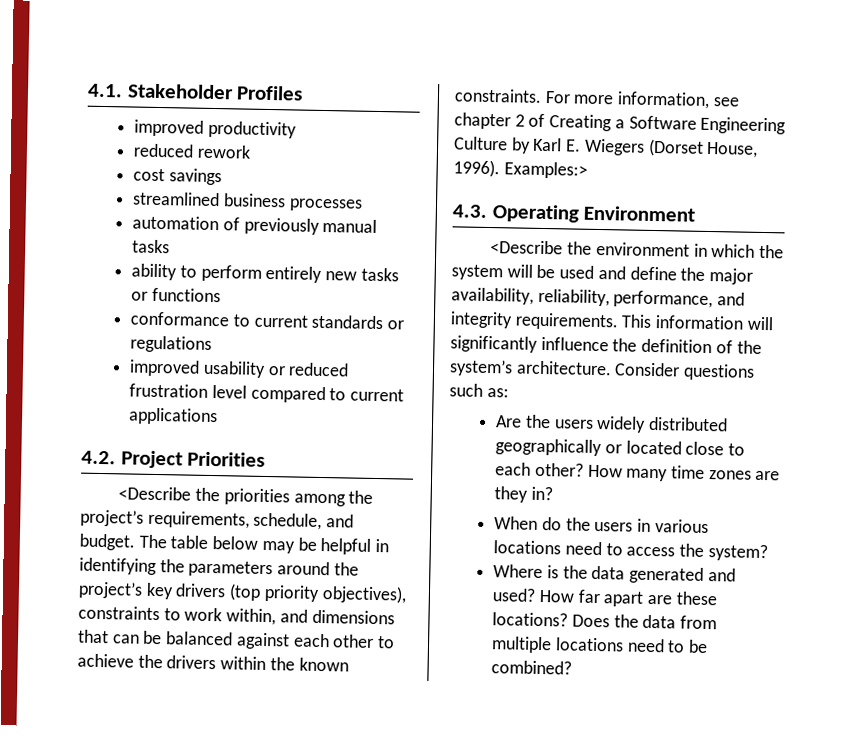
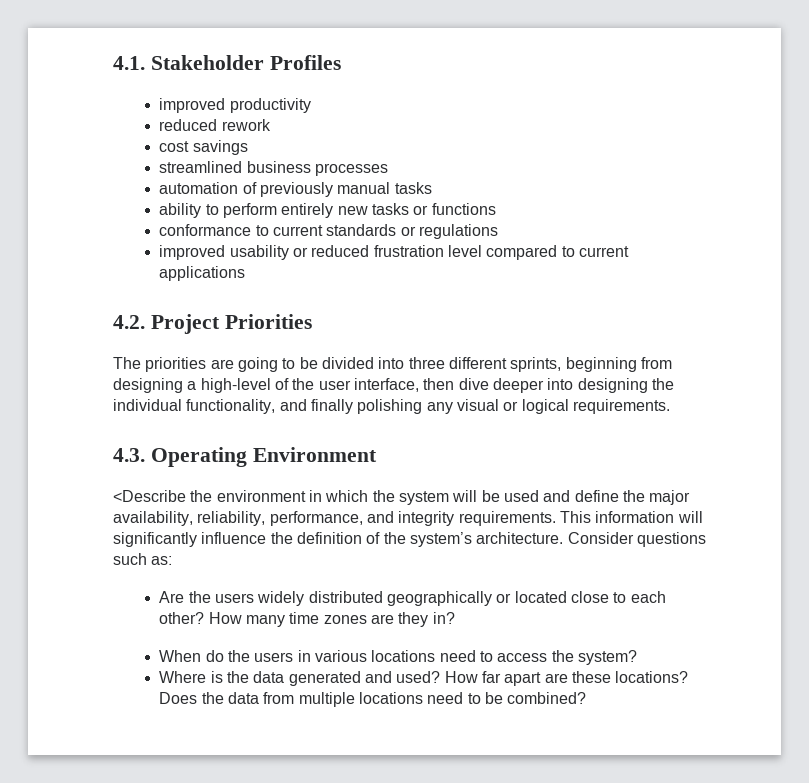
- <Describe the priorities among the project’s requirements, schedule, and budget. The table below may be helpful in identifying the parameters around the project’s key drivers (top priority objectives), constraints to work within, and dimensions that can be balanced against each other to achieve the drivers within the known constraints. For more information, see chapter 2 of Creating a Software Engineering Culture by Karl E. Wiegers (Dorset House, 1996). Examples:>
+ The priorities are going to be divided into three different sprints, beginning from designing a high-level of the user interface, then dive deeper into designing the individual functionality, and finally polishing any visual or logical requirements.

